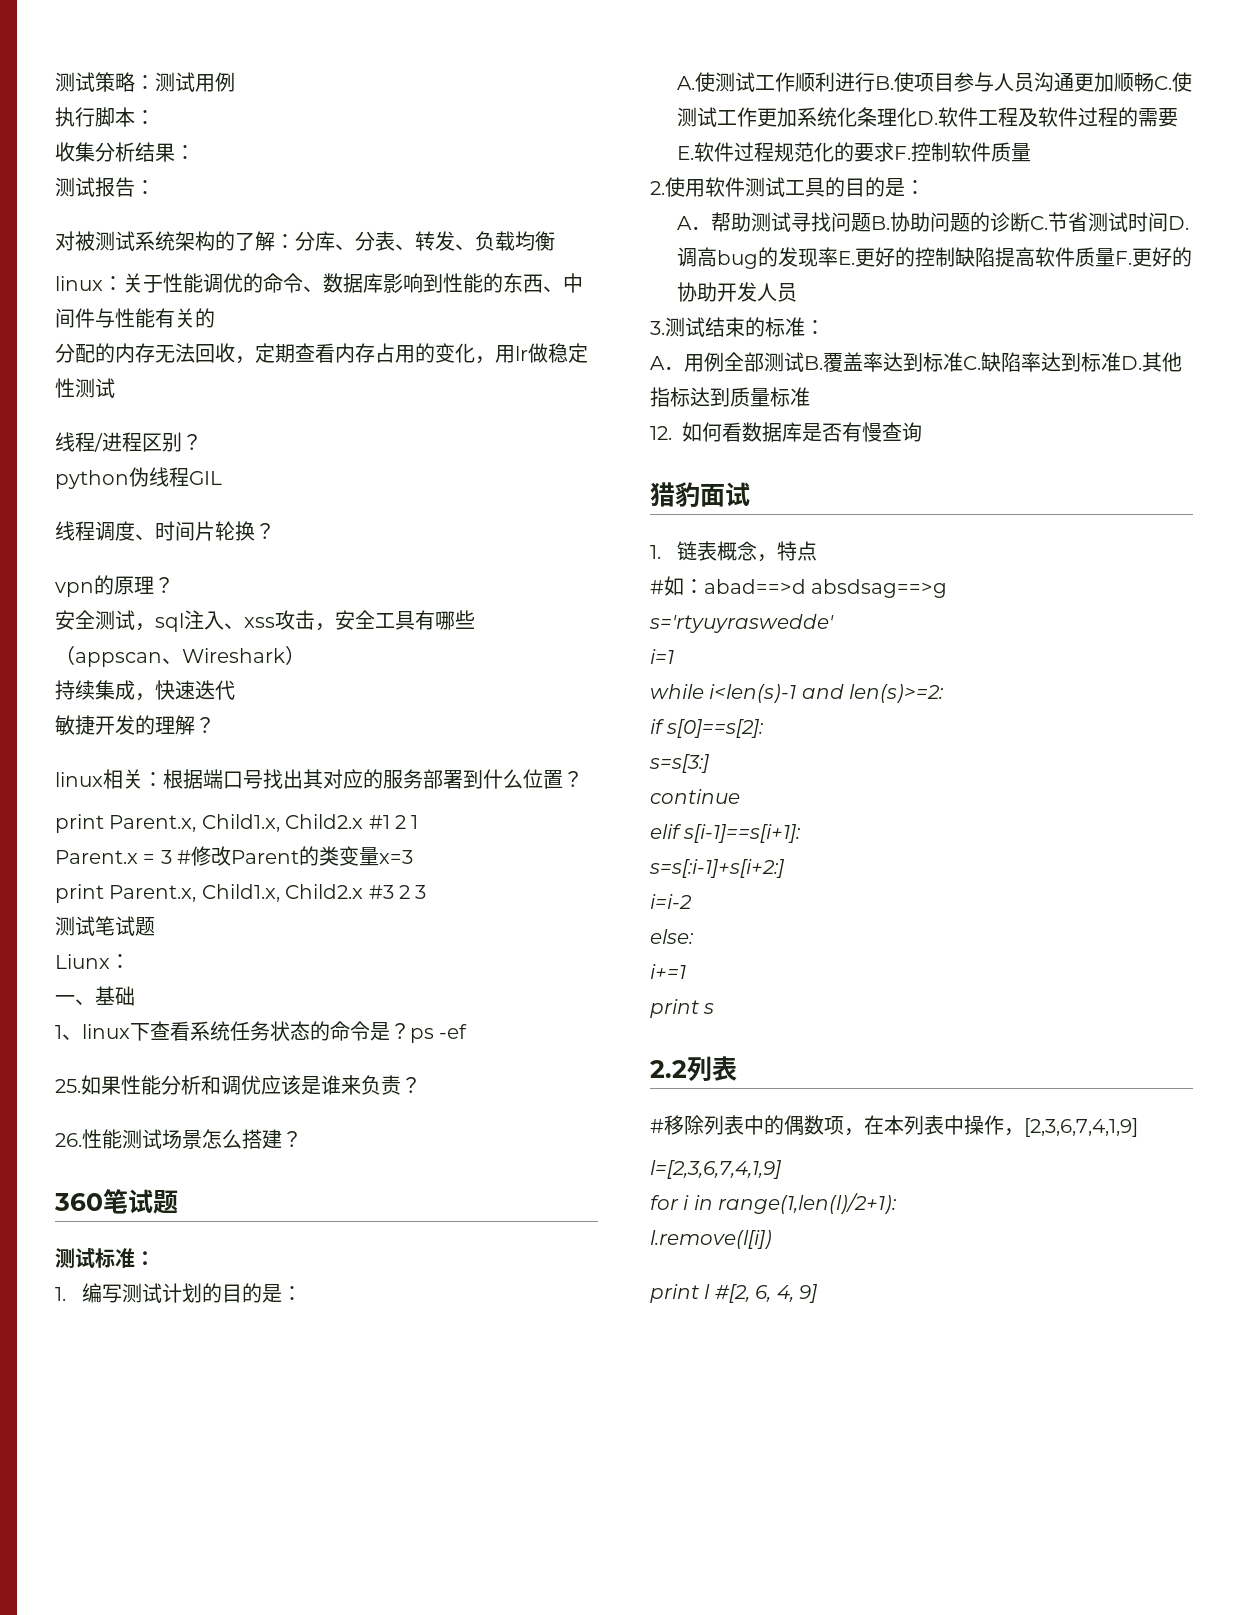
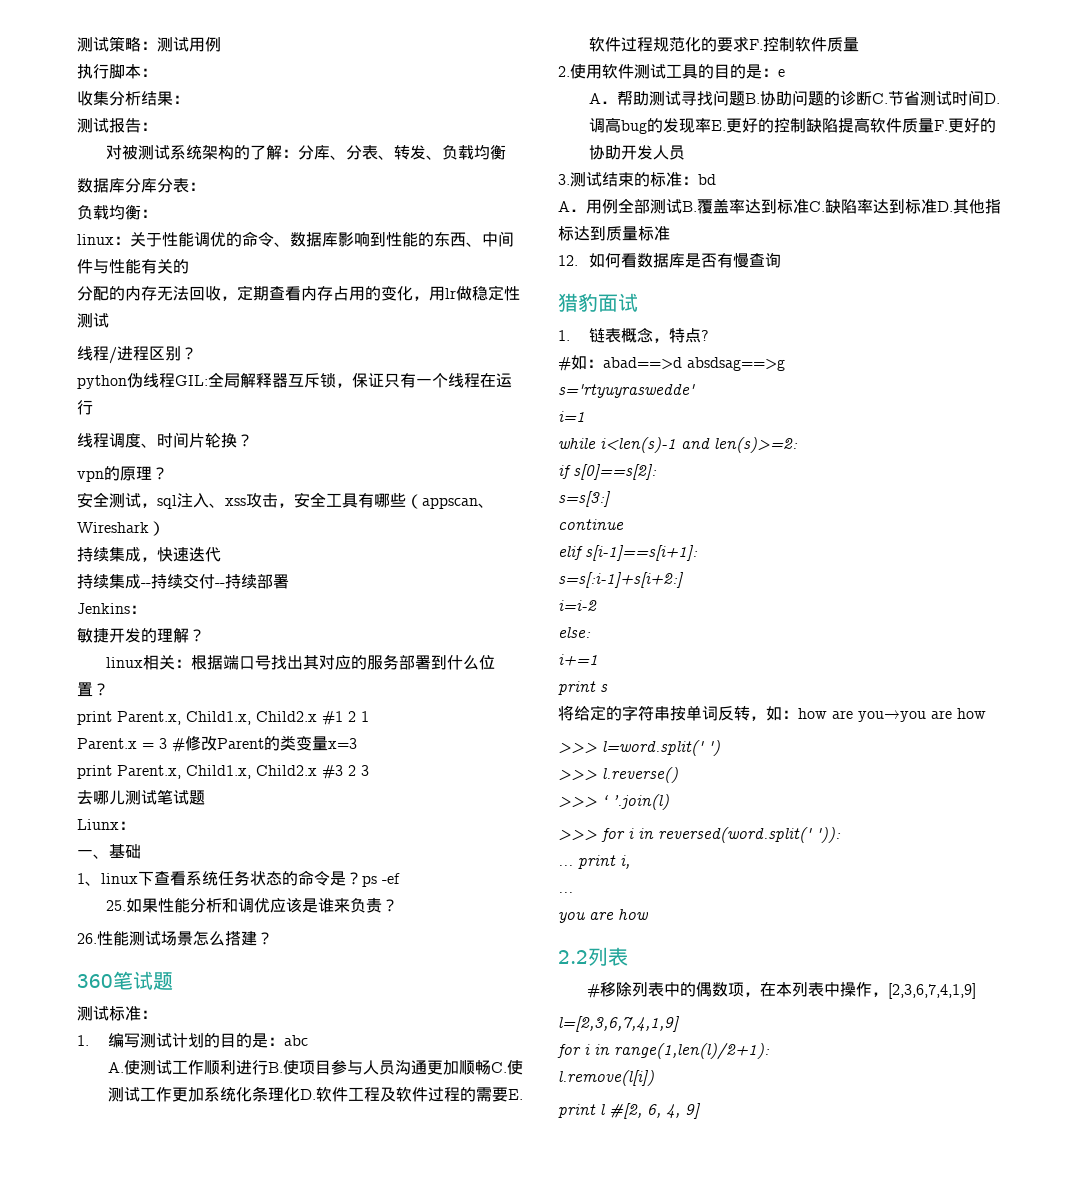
+ 数据库分库分表：
+ 负载均衡：
- python伪线程GIL
+ python伪线程GIL:全局解释器互斥锁，保证只有一个线程在运行
+ 持续集成--持续交付--持续部署
+ Jenkins：
- 测试笔试题
+ 去哪儿测试笔试题
- 1.编写测试计划的目的是：
+ 1.编写测试计划的目的是：abc
- 2.使用软件测试工具的目的是：
+ 2.使用软件测试工具的目的是：e
- 3.测试结束的标准：
+ 3.测试结束的标准：bd
- 1.链表概念，特点
+ 1.链表概念，特点?
+ 将给定的字符串按单词反转，如：how are you→you are how
+ >>> l=word.split(' ')
+ >>> l.reverse()
+ >>> ‘ ’.join(l)
+ >>> for i in reversed(word.split(' ')):
+ ... print i,
+ ...
+ you are how

